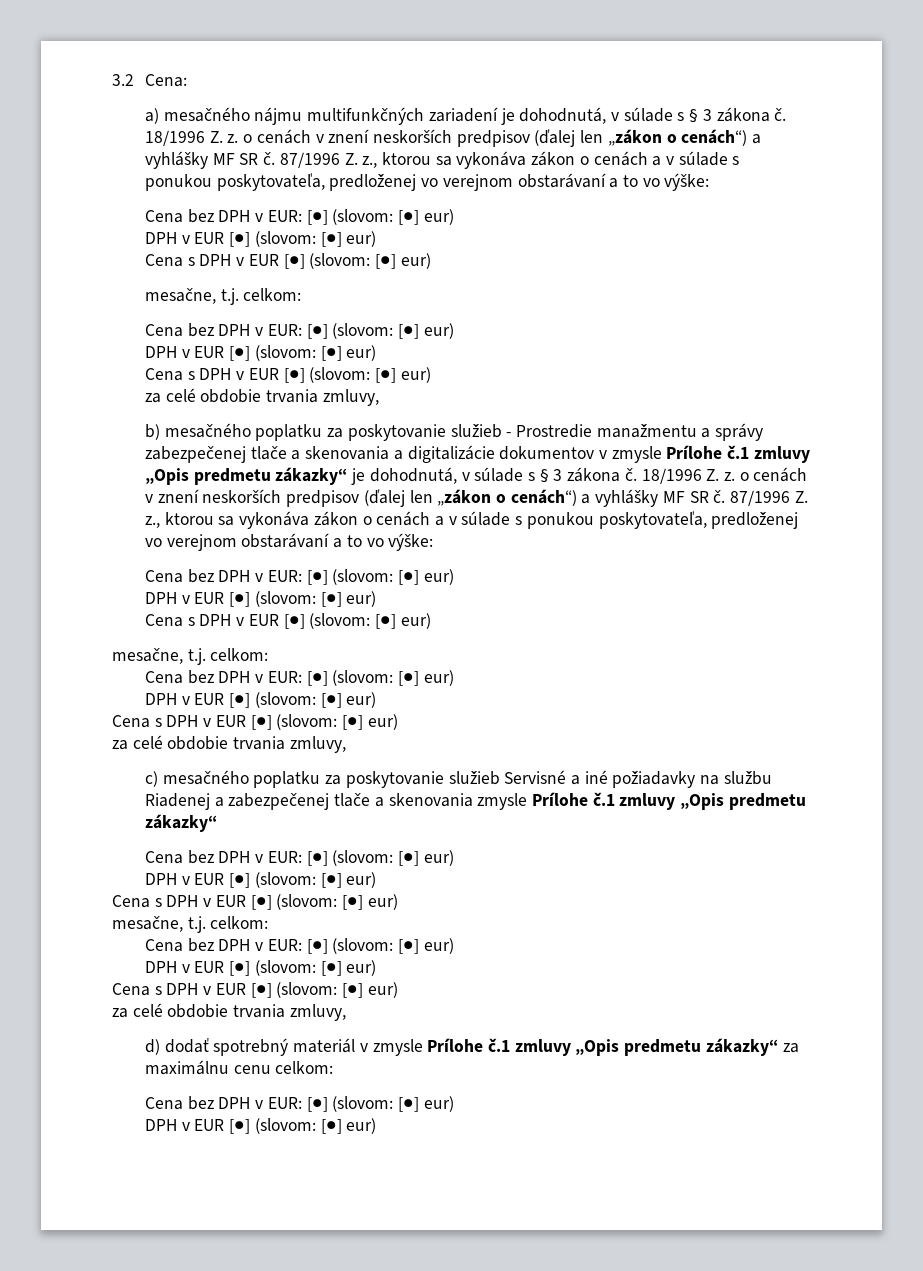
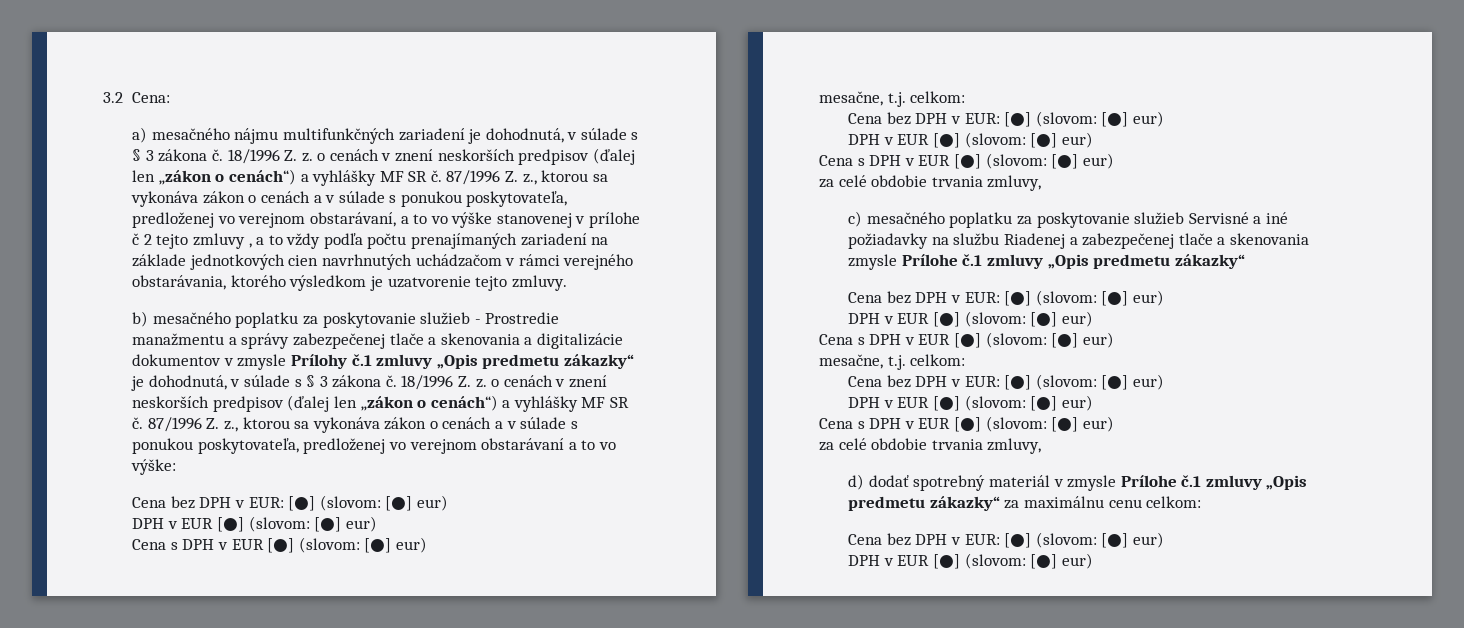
- a) mesačného nájmu multifunkčných zariadení je dohodnutá, v súlade s § 3 zákona č. 18/1996 Z. z. o cenách v znení neskorších predpisov (ďalej len „zákon o cenách“) a vyhlášky MF SR č. 87/1996 Z. z., ktorou sa vykonáva zákon o cenách a v súlade s ponukou poskytovateľa, predloženej vo verejnom obstarávaní a to vo výške:
- Cena bez DPH v EUR: [●] (slovom: [●] eur)
- DPH v EUR [●] (slovom: [●] eur)
- Cena s DPH v EUR [●] (slovom: [●] eur)
- mesačne, t.j. celkom:
- Cena bez DPH v EUR: [●] (slovom: [●] eur)
- DPH v EUR [●] (slovom: [●] eur)
- Cena s DPH v EUR [●] (slovom: [●] eur)
- za celé obdobie trvania zmluvy,
+ a) mesačného nájmu multifunkčných zariadení je dohodnutá, v súlade s § 3 zákona č. 18/1996 Z. z. o cenách v znení neskorších predpisov (ďalej len „zákon o cenách“) a vyhlášky MF SR č. 87/1996 Z. z., ktorou sa vykonáva zákon o cenách a v súlade s ponukou poskytovateľa, predloženej vo verejnom obstarávaní, a to vo výške stanovenej v prílohe č 2 tejto zmluvy , a to vždy podľa počtu prenajímaných zariadení na základe jednotkových cien navrhnutých uchádzačom v rámci verejného obstarávania, ktorého výsledkom je uzatvorenie tejto zmluvy.
- b) mesačného poplatku za poskytovanie služieb - Prostredie manažmentu a správy zabezpečenej tlače a skenovania a digitalizácie dokumentov v zmysle Prílohe č.1 zmluvy „Opis predmetu zákazky“ je dohodnutá, v súlade s § 3 zákona č.
+ b) mesačného poplatku za poskytovanie služieb - Prostredie manažmentu a správy zabezpečenej tlače a skenovania a digitalizácie dokumentov v zmysle Prílohy č.1 zmluvy „Opis predmetu zákazky“ je dohodnutá, v súlade s § 3 zákona č.

